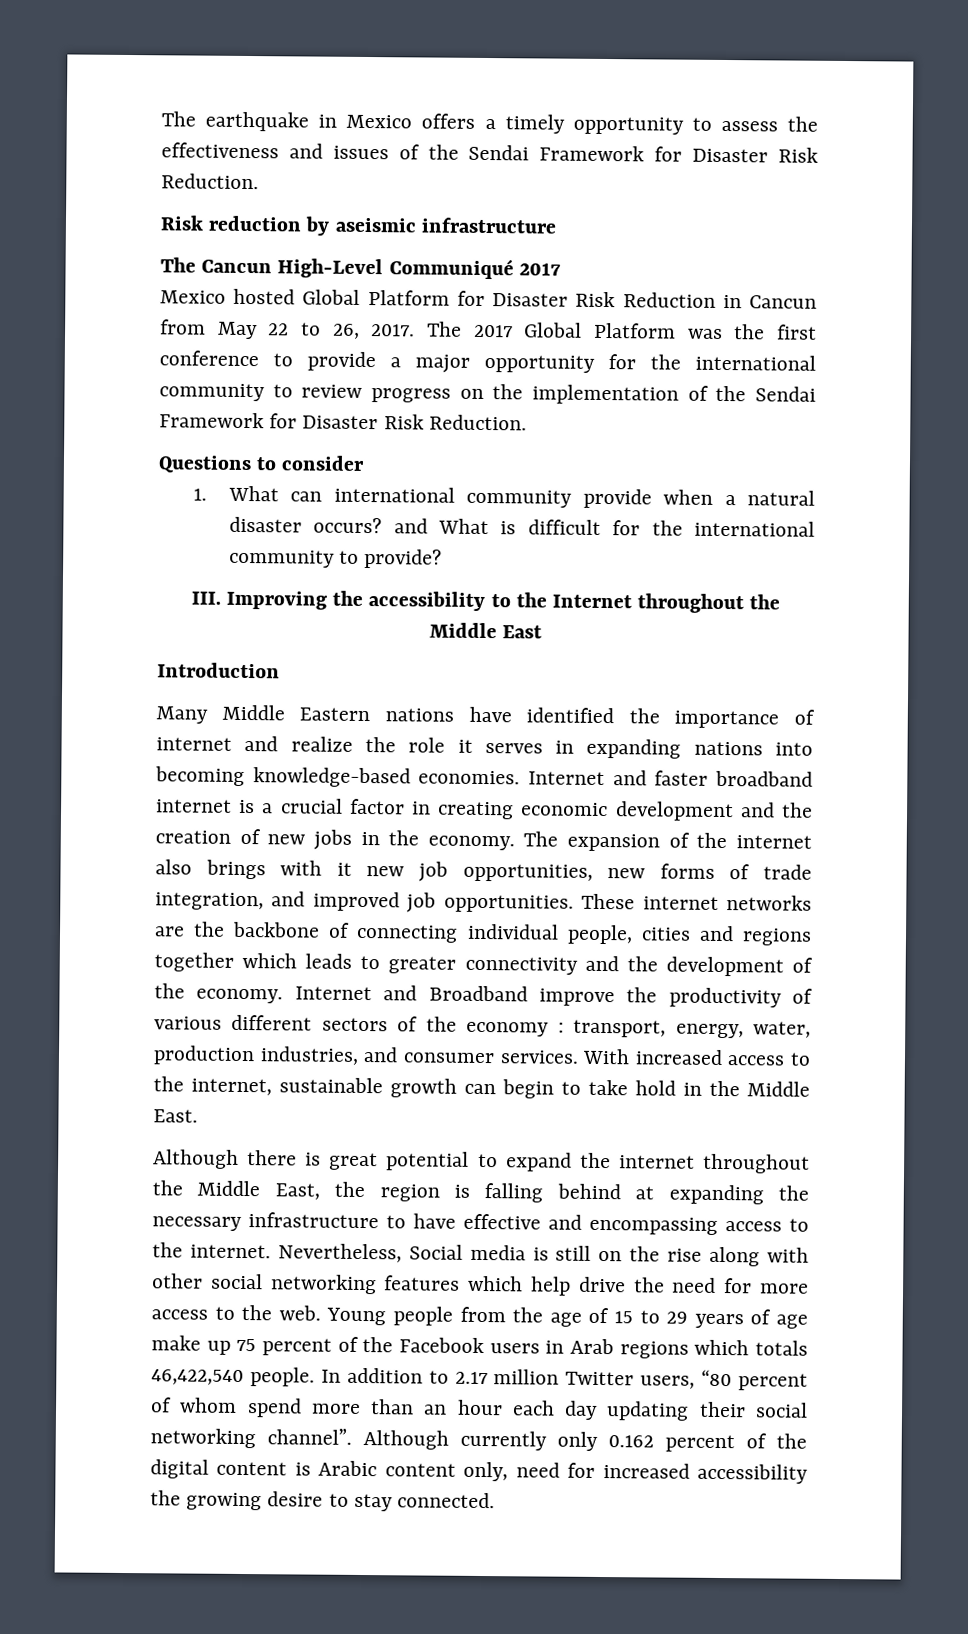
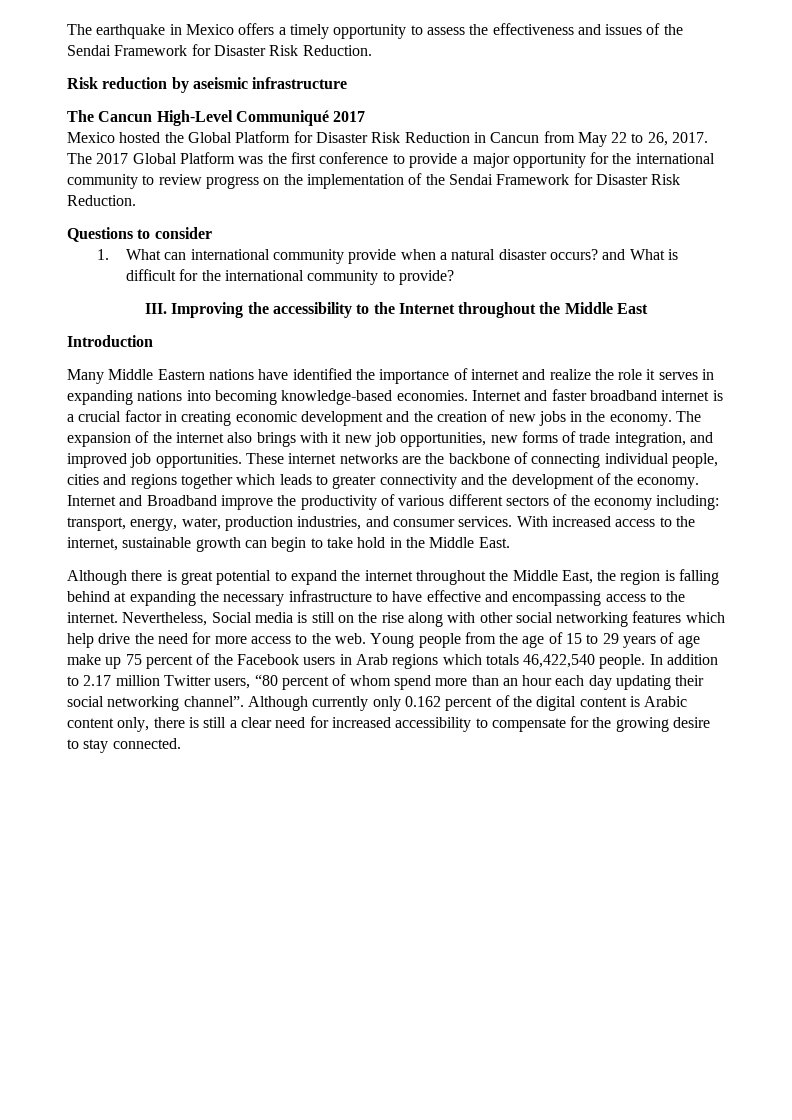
- Mexico hosted Global Platform for Disaster Risk Reduction in Cancun from May 22 to 26, 2017.
+ Mexico hosted the Global Platform for Disaster Risk Reduction in Cancun from May 22 to 26, 2017.
- Internet and Broadband improve the productivity of various different sectors of the economy : transport, energy, water, production industries, and consumer services.
+ Internet and Broadband improve the productivity of various different sectors of the economy including: transport, energy, water, production industries, and consumer services.
- Although currently only 0.162 percent of the digital content is Arabic content only, need for increased accessibility the growing desire to stay connected.
+ Although currently only 0.162 percent of the digital content is Arabic content only, there is still a clear need for increased accessibility to compensate for the growing desire to stay connected.

